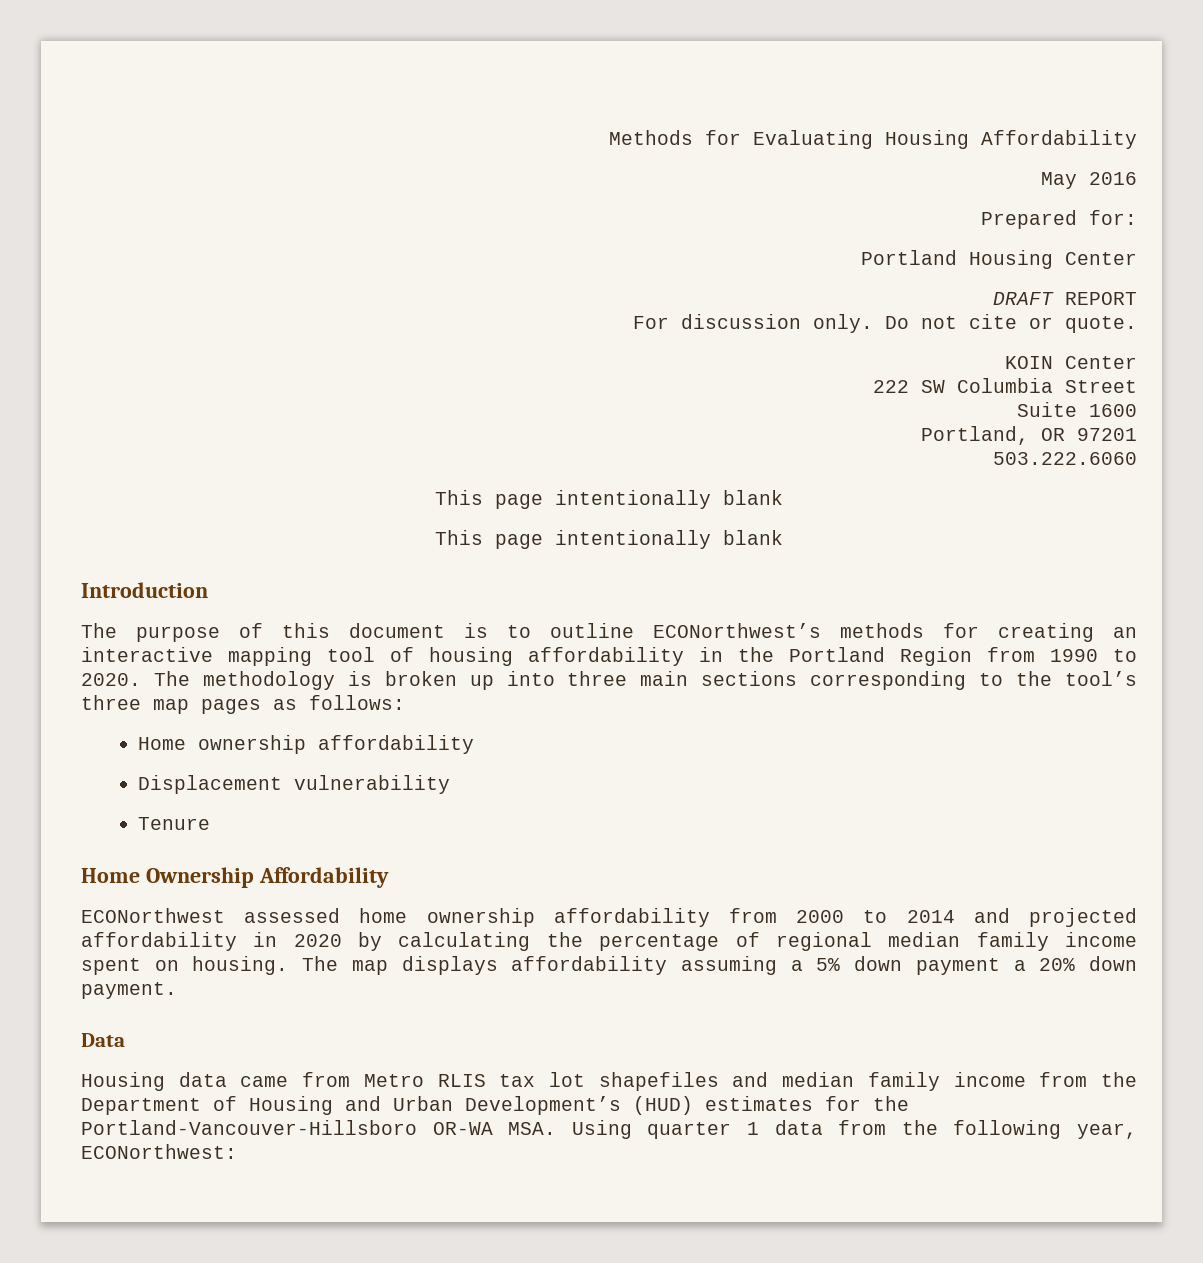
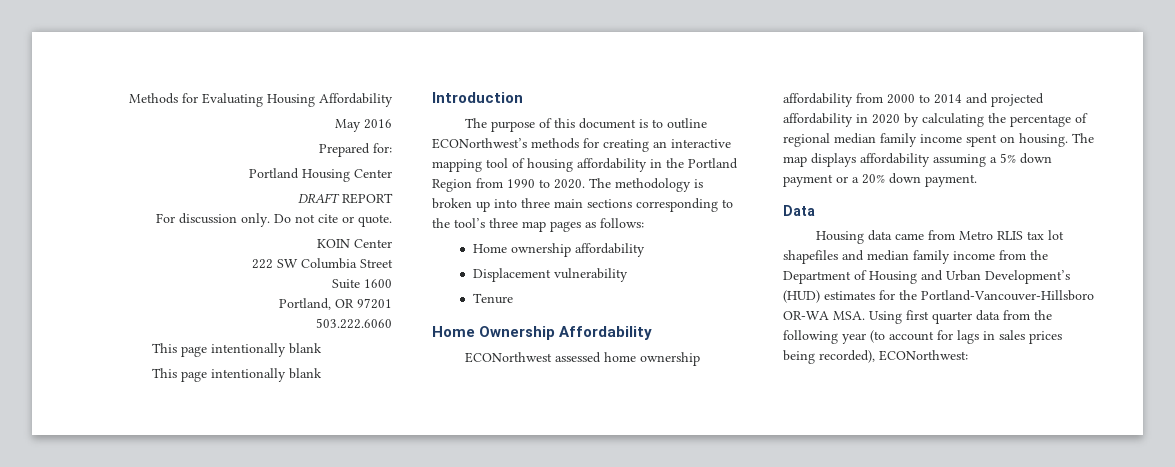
- The map displays affordability assuming a 5% down payment a 20% down payment.
+ The map displays affordability assuming a 5% down payment or a 20% down payment.
- Housing data came from Metro RLIS tax lot shapefiles and median family income from the Department of Housing and Urban Development’s (HUD) estimates for the Portland-Vancouver-Hillsboro OR-WA MSA. Using quarter 1 data from the following year, ECONorthwest:
+ Housing data came from Metro RLIS tax lot shapefiles and median family income from the Department of Housing and Urban Development’s (HUD) estimates for the Portland-Vancouver-Hillsboro OR-WA MSA. Using first quarter data from the following year (to account for lags in sales prices being recorded), ECONorthwest:

